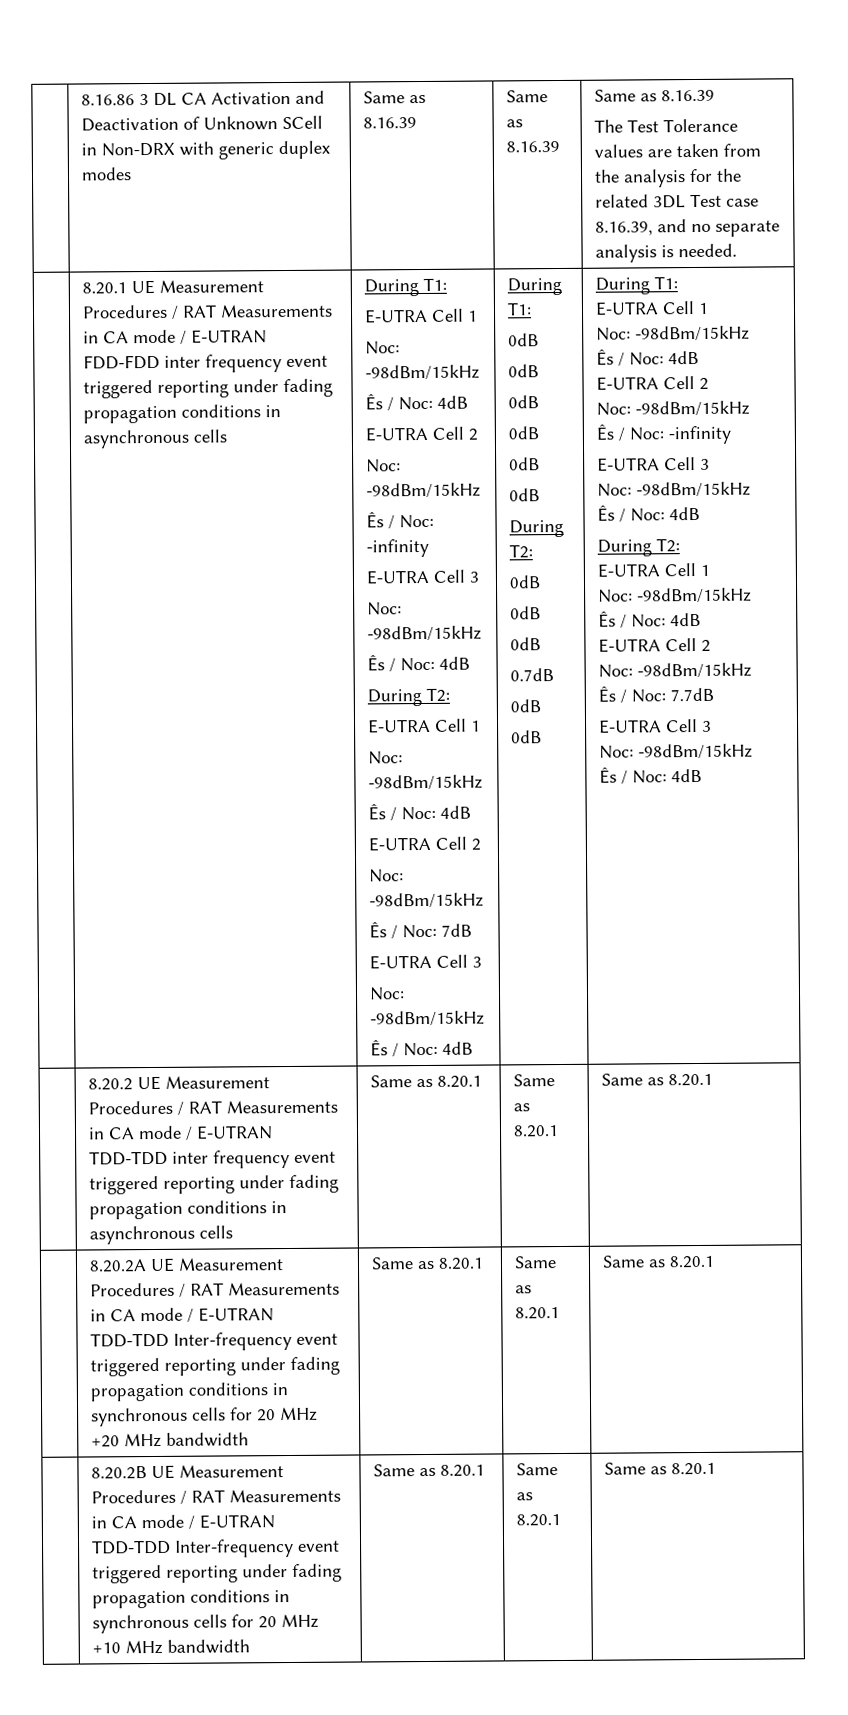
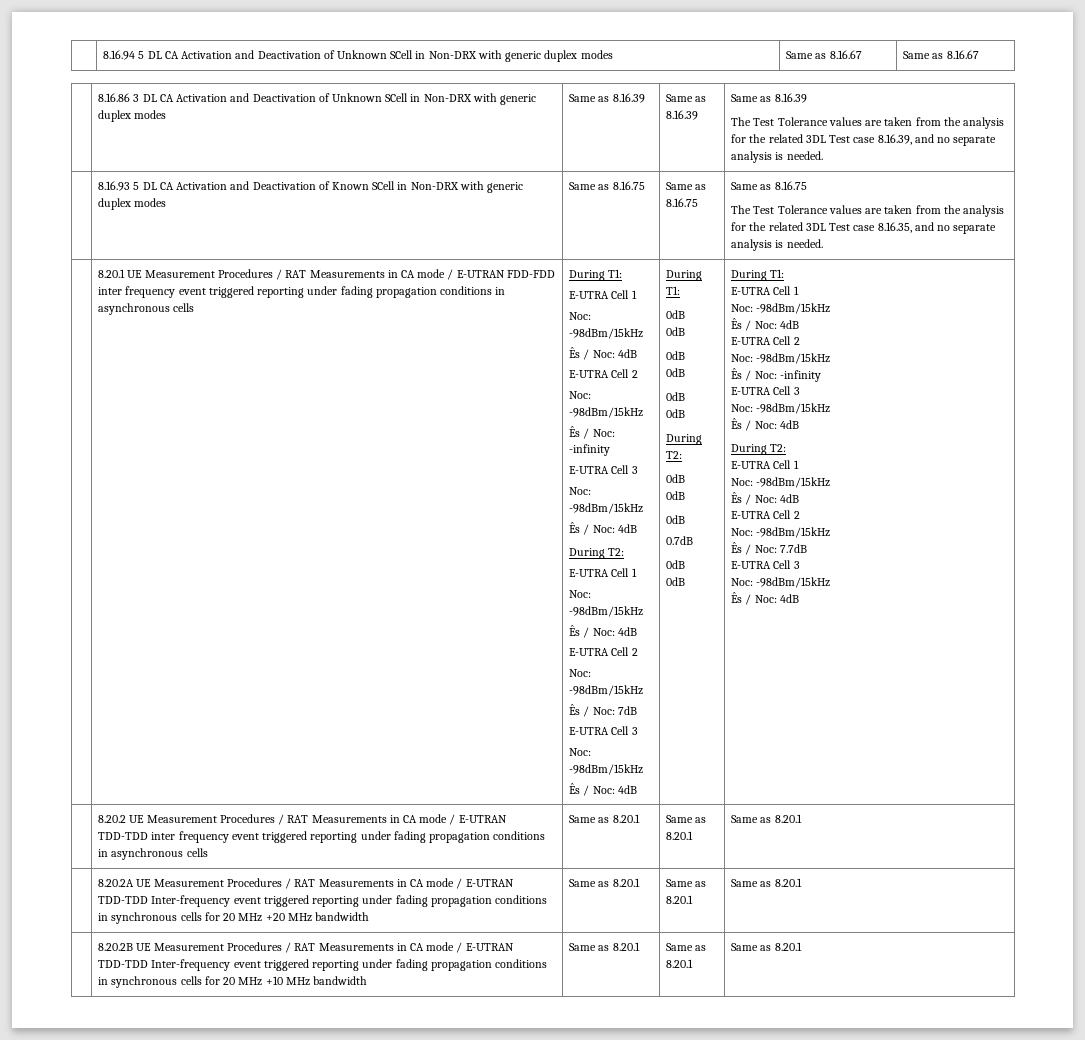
+ 8.16.94 5 DL CA Activation and Deactivation of Unknown SCell in Non-DRX with generic duplex modes | Same as 8.16.67 | Same as 8.16.67
+ 8.16.93 5 DL CA Activation and Deactivation of Known SCell in Non-DRX with generic duplex modes | Same as 8.16.75 | Same as 8.16.75 | Same as 8.16.75
+ The Test Tolerance values are taken from the analysis for the related 3DL Test case 8.16.35, and no separate analysis is needed.

